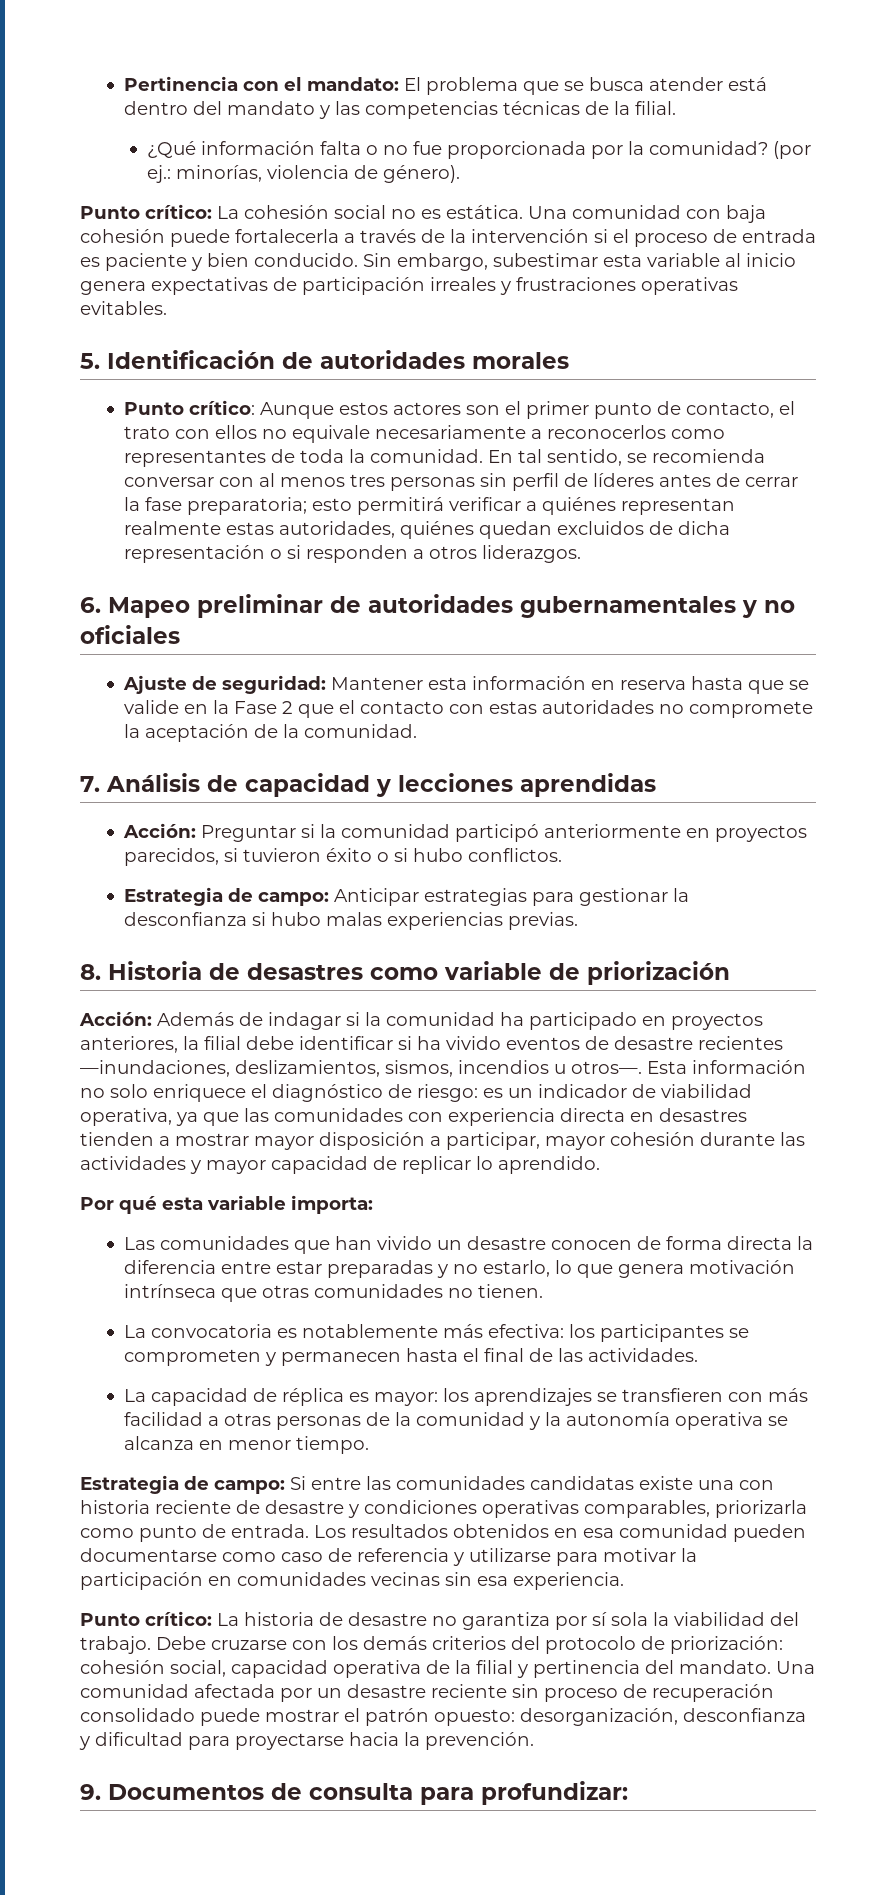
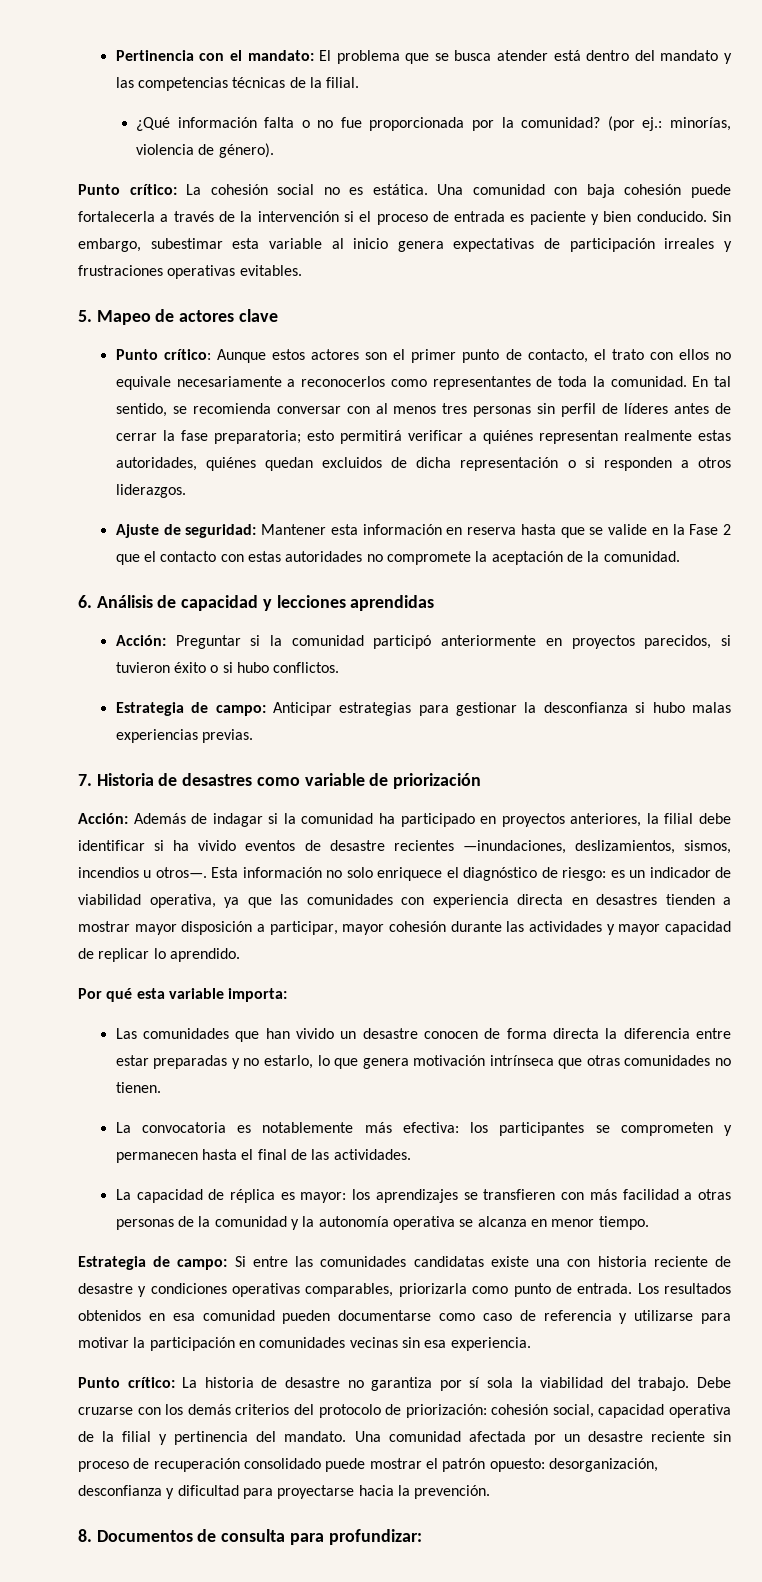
- 5. Identificación de autoridades morales
+ 5. Mapeo de actores clave
- 6. Mapeo preliminar de autoridades gubernamentales y no oficiales
- 7. Análisis de capacidad y lecciones aprendidas
+ 6. Análisis de capacidad y lecciones aprendidas
- 8. Historia de desastres como variable de priorización
+ 7. Historia de desastres como variable de priorización
- 9. Documentos de consulta para profundizar:
+ 8. Documentos de consulta para profundizar:

